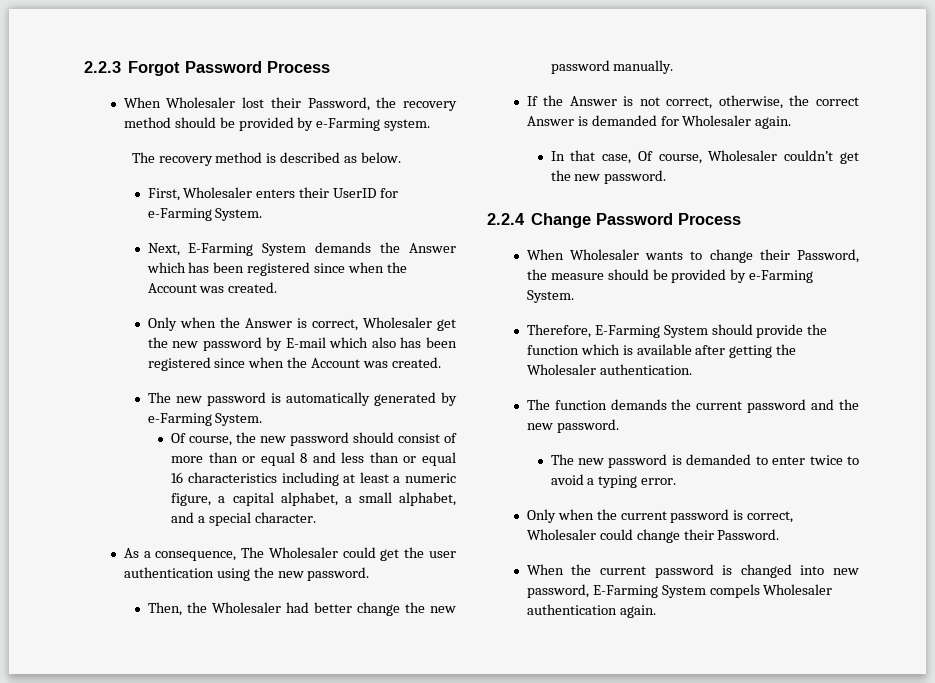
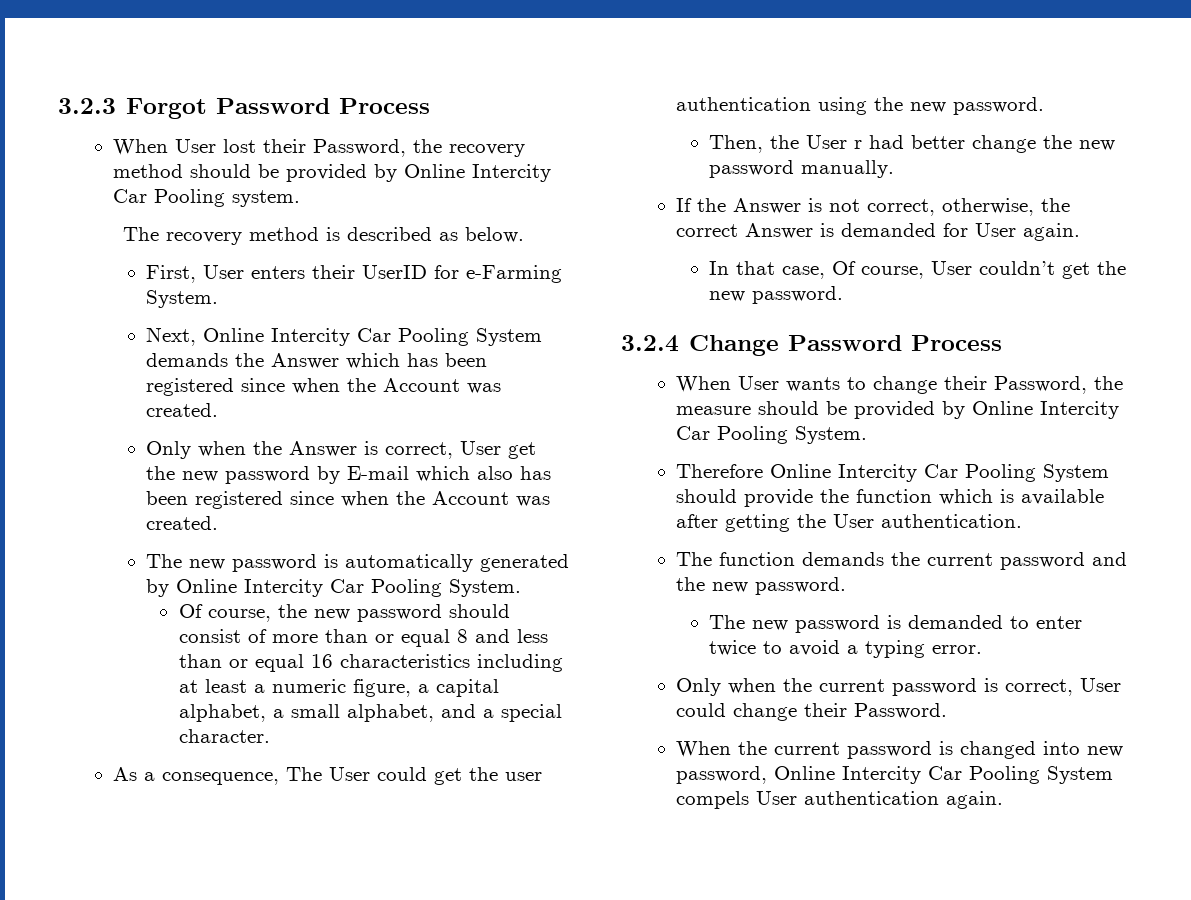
- 2.2.3 Forgot Password Process
+ 3.2.3 Forgot Password Process
- When Wholesaler lost their Password, the recovery method should be provided by e-Farming system.
+ When User lost their Password, the recovery method should be provided by Online Intercity Car Pooling system.
- First, Wholesaler enters their UserID for e-Farming System.
+ First, User enters their UserID for e-Farming System.
- Next, E-Farming System demands the Answer which has been registered since when the Account was created.
+ Next, Online Intercity Car Pooling System demands the Answer which has been registered since when the Account was created.
- Only when the Answer is correct, Wholesaler get the new password by E-mail which also has been registered since when the Account was created.
+ Only when the Answer is correct, User get the new password by E-mail which also has been registered since when the Account was created.
- The new password is automatically generated by e-Farming System.
+ The new password is automatically generated by Online Intercity Car Pooling System.
- As a consequence, The Wholesaler could get the user authentication using the new password.
+ As a consequence, The User could get the user authentication using the new password.
- Then, the Wholesaler had better change the new password manually.
+ Then, the User r had better change the new password manually.
- If the Answer is not correct, otherwise, the correct Answer is demanded for Wholesaler again.
+ If the Answer is not correct, otherwise, the correct Answer is demanded for User again.
- In that case, Of course, Wholesaler couldn’t get the new password.
+ In that case, Of course, User couldn’t get the new password.
- 2.2.4 Change Password Process
+ 3.2.4 Change Password Process
- When Wholesaler wants to change their Password, the measure should be provided by e-Farming System.
- Therefore, E-Farming System should provide the function which is available after getting the Wholesaler authentication.
+ When User wants to change their Password, the measure should be provided by Online Intercity Car Pooling System.
+ Therefore Online Intercity Car Pooling System should provide the function which is available after getting the User authentication.
- Only when the current password is correct, Wholesaler could change their Password.
+ Only when the current password is correct, User could change their Password.
- When the current password is changed into new password, E-Farming System compels Wholesaler authentication again.
+ When the current password is changed into new password, Online Intercity Car Pooling System compels User authentication again.

